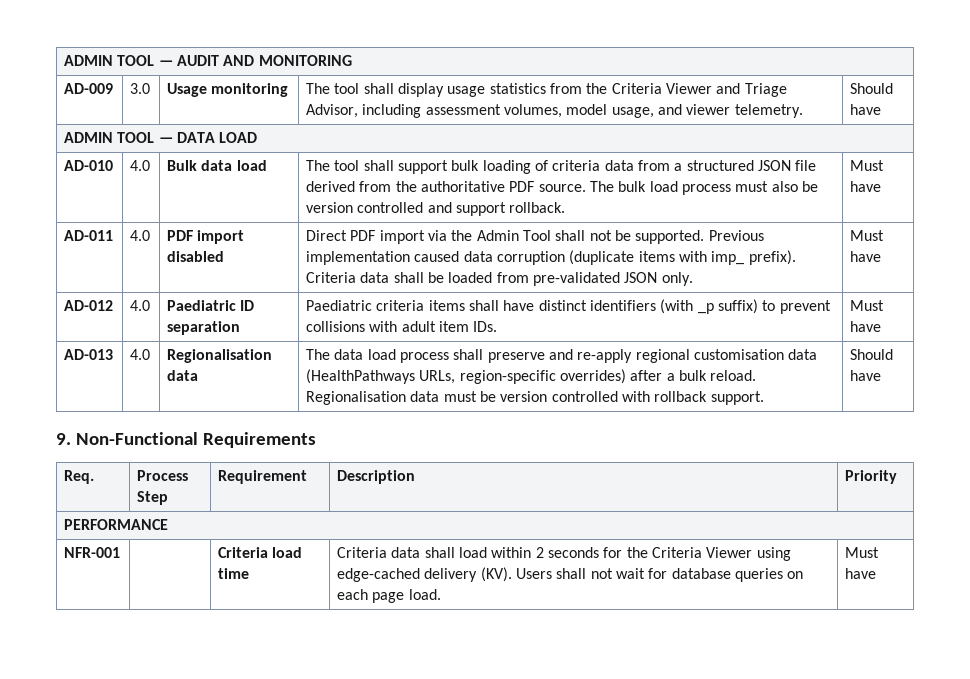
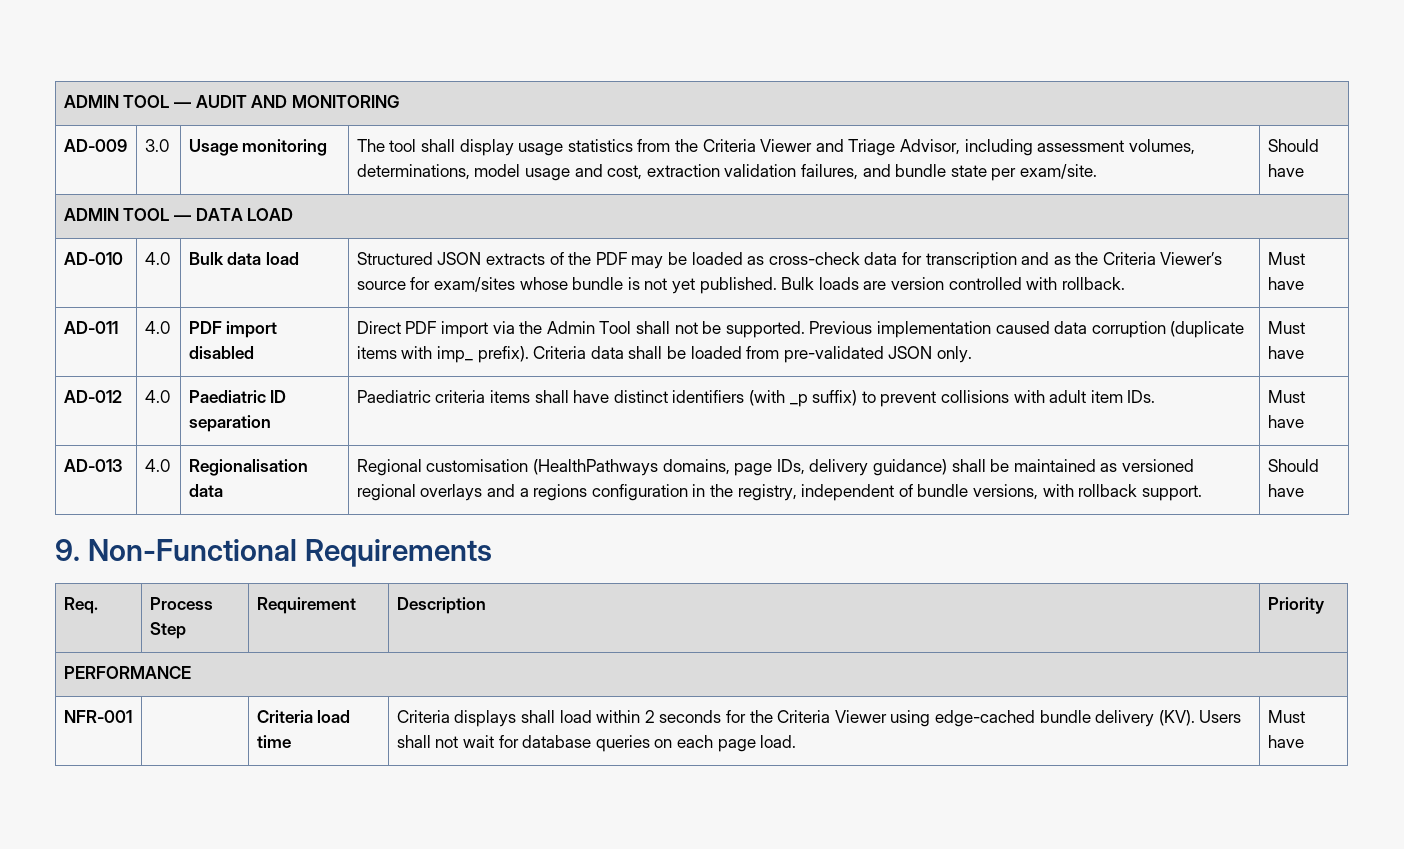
- AD-009 | 3.0 | Usage monitoring | The tool shall display usage statistics from the Criteria Viewer and Triage Advisor, including assessment volumes, model usage, and viewer telemetry. | Should have
+ AD-009 | 3.0 | Usage monitoring | The tool shall display usage statistics from the Criteria Viewer and Triage Advisor, including assessment volumes, determinations, model usage and cost, extraction validation failures, and bundle state per exam/site. | Should have
- The tool shall support bulk loading of criteria data from a structured JSON file derived from the authoritative PDF source. The bulk load process must also be version controlled and support rollback.
+ Structured JSON extracts of the PDF may be loaded as cross-check data for transcription and as the Criteria Viewer’s source for exam/sites whose bundle is not yet published. Bulk loads are version controlled with rollback.
- AD-013 | 4.0 | Regionalisation data | The data load process shall preserve and re-apply regional customisation data (HealthPathways URLs, region-specific overrides) after a bulk reload. Regionalisation data must be version controlled with rollback support. | Should have
+ AD-013 | 4.0 | Regionalisation data | Regional customisation (HealthPathways domains, page IDs, delivery guidance) shall be maintained as versioned regional overlays and a regions configuration in the registry, independent of bundle versions, with rollback support. | Should have
- NFR-001 | | Criteria load time | Criteria data shall load within 2 seconds for the Criteria Viewer using edge-cached delivery (KV). Users shall not wait for database queries on each page load. | Must have
+ NFR-001 | | Criteria load time | Criteria displays shall load within 2 seconds for the Criteria Viewer using edge-cached bundle delivery (KV). Users shall not wait for database queries on each page load. | Must have

